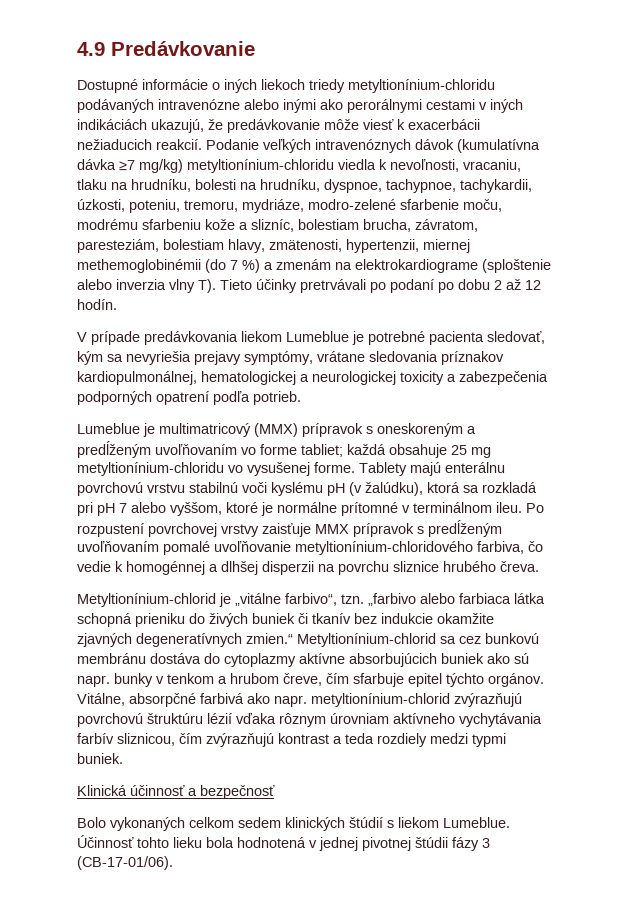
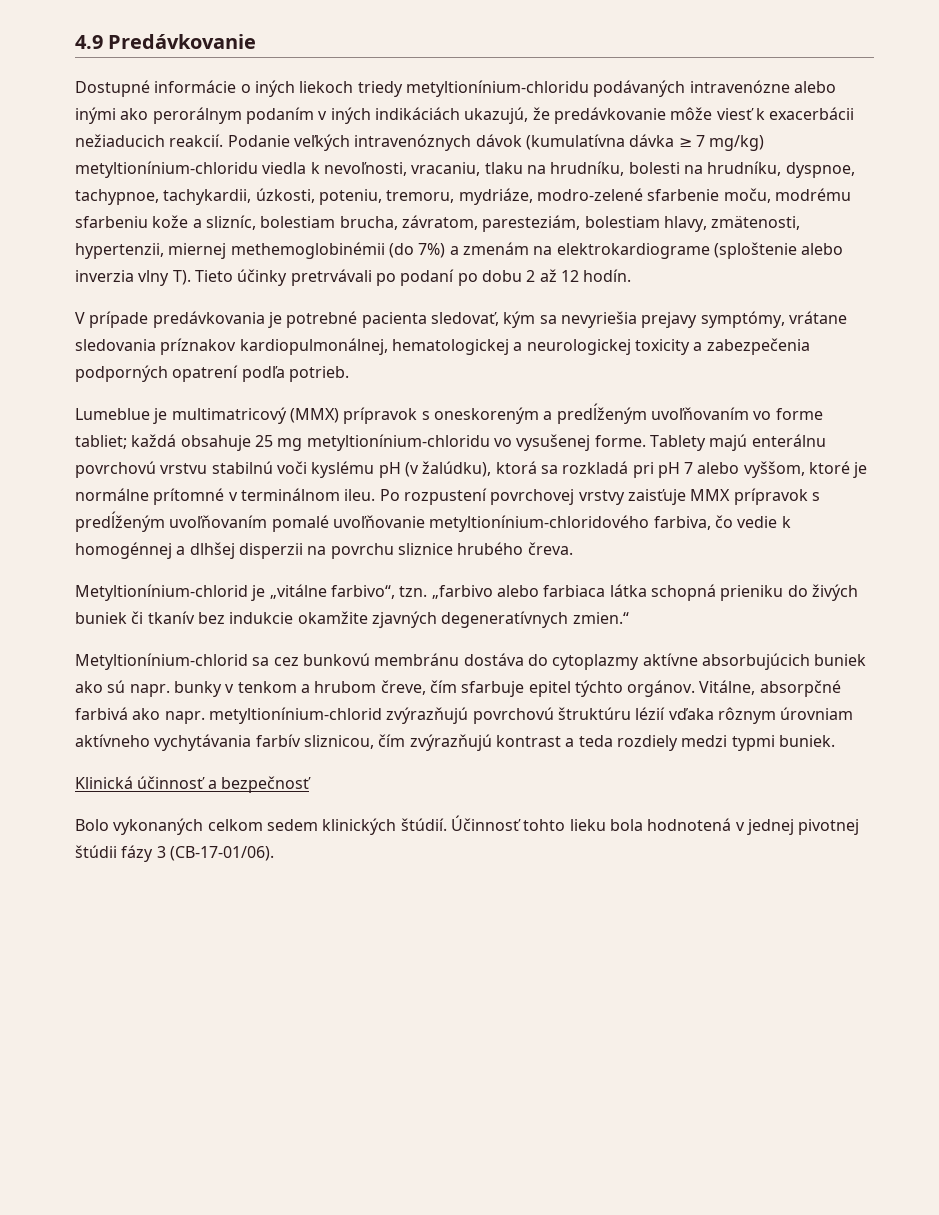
- Dostupné informácie o iných liekoch triedy metyltionínium-chloridu podávaných intravenózne alebo inými ako perorálnymi cestami v iných indikáciách ukazujú, že predávkovanie môže viesť k exacerbácii nežiaducich reakcií.
+ Dostupné informácie o iných liekoch triedy metyltionínium-chloridu podávaných intravenózne alebo inými ako perorálnym podaním v iných indikáciách ukazujú, že predávkovanie môže viesť k exacerbácii nežiaducich reakcií.
- Podanie veľkých intravenóznych dávok (kumulatívna dávka ≥7 mg/kg) metyltionínium-chloridu viedla k nevoľnosti, vracaniu, tlaku na hrudníku, bolesti na hrudníku, dyspnoe, tachypnoe, tachykardii, úzkosti, poteniu, tremoru, mydriáze, modro-zelené sfarbenie moču, modrému sfarbeniu kože a slizníc, bolestiam brucha, závratom, paresteziám, bolestiam hlavy, zmätenosti, hypertenzii, miernej methemoglobinémii (do 7 %) a zmenám na elektrokardiograme (sploštenie alebo inverzia vlny T). Tieto účinky pretrvávali po podaní po dobu 2 až 12 hodín.
+ Podanie veľkých intravenóznych dávok (kumulatívna dávka ≥ 7 mg/kg) metyltionínium-chloridu viedla k nevoľnosti, vracaniu, tlaku na hrudníku, bolesti na hrudníku, dyspnoe, tachypnoe, tachykardii, úzkosti, poteniu, tremoru, mydriáze, modro-zelené sfarbenie moču, modrému sfarbeniu kože a slizníc, bolestiam brucha, závratom, paresteziám, bolestiam hlavy, zmätenosti, hypertenzii, miernej methemoglobinémii (do 7%) a zmenám na elektrokardiograme (sploštenie alebo inverzia vlny T). Tieto účinky pretrvávali po podaní po dobu 2 až 12 hodín.
- V prípade predávkovania liekom Lumeblue je potrebné pacienta sledovať, kým sa nevyriešia prejavy symptómy, vrátane sledovania príznakov kardiopulmonálnej, hematologickej a neurologickej toxicity a zabezpečenia podporných opatrení podľa potrieb.
+ V prípade predávkovania je potrebné pacienta sledovať, kým sa nevyriešia prejavy symptómy, vrátane sledovania príznakov kardiopulmonálnej, hematologickej a neurologickej toxicity a zabezpečenia podporných opatrení podľa potrieb.
- „farbivo alebo farbiaca látka schopná prieniku do živých buniek či tkanív bez indukcie okamžite zjavných degeneratívnych zmien.“ Metyltionínium-chlorid sa cez bunkovú membránu dostáva do cytoplazmy aktívne absorbujúcich buniek ako sú napr. bunky v tenkom a hrubom čreve, čím sfarbuje epitel týchto orgánov.
+ „farbivo alebo farbiaca látka schopná prieniku do živých buniek či tkanív bez indukcie okamžite zjavných degeneratívnych zmien.“
+ Metyltionínium-chlorid sa cez bunkovú membránu dostáva do cytoplazmy aktívne absorbujúcich buniek ako sú napr. bunky v tenkom a hrubom čreve, čím sfarbuje epitel týchto orgánov.
- Bolo vykonaných celkom sedem klinických štúdií s liekom Lumeblue.
+ Bolo vykonaných celkom sedem klinických štúdií.

